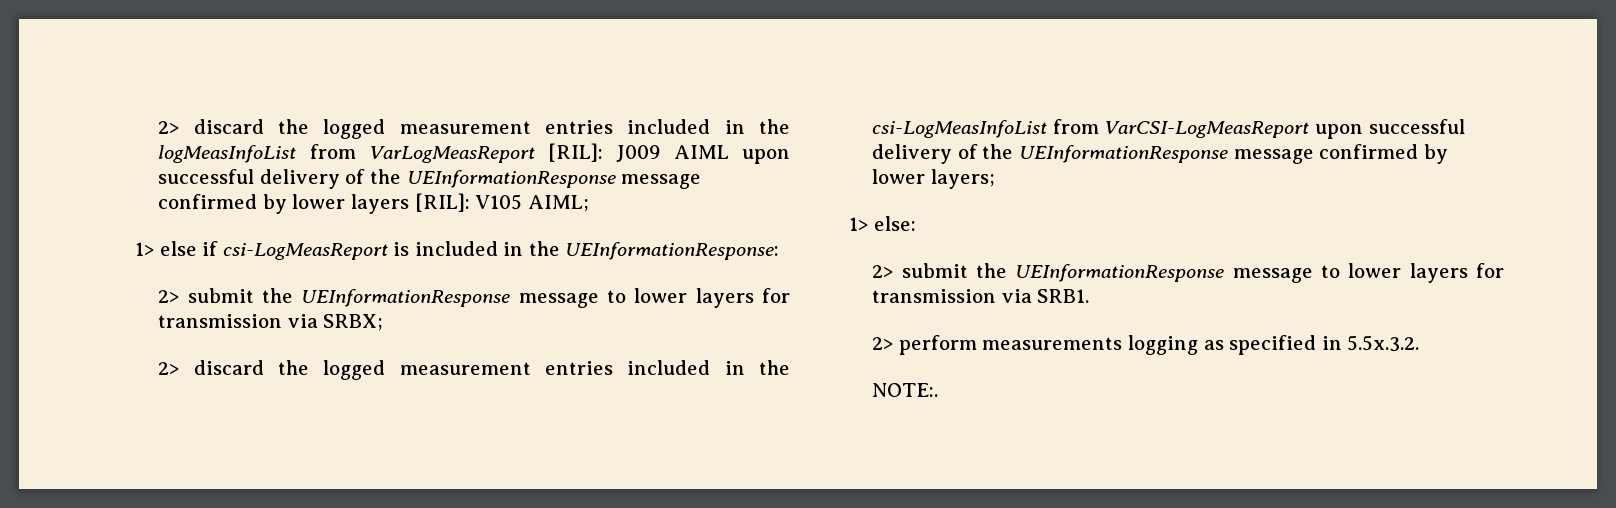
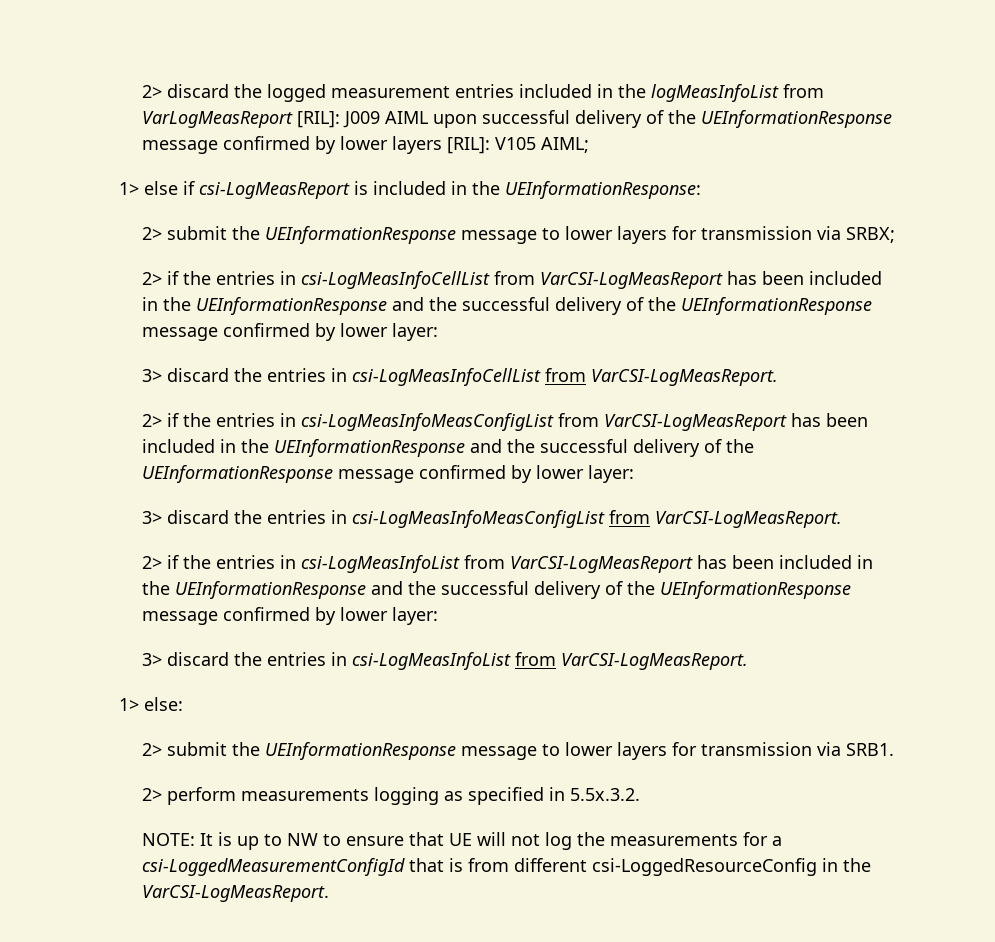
- 2> discard the logged measurement entries included in the csi-LogMeasInfoList from VarCSI-LogMeasReport upon successful delivery of the UEInformationResponse message confirmed by lower layers;
+ 2> if the entries in csi-LogMeasInfoCellList from VarCSI-LogMeasReport has been included in the UEInformationResponse and the successful delivery of the UEInformationResponse message confirmed by lower layer:
+ 3> discard the entries in csi-LogMeasInfoCellList from VarCSI-LogMeasReport.
+ 2> if the entries in csi-LogMeasInfoMeasConfigList from VarCSI-LogMeasReport has been included in the UEInformationResponse and the successful delivery of the UEInformationResponse message confirmed by lower layer:
+ 3> discard the entries in csi-LogMeasInfoMeasConfigList from VarCSI-LogMeasReport.
+ 2> if the entries in csi-LogMeasInfoList from VarCSI-LogMeasReport has been included in the UEInformationResponse and the successful delivery of the UEInformationResponse message confirmed by lower layer:
+ 3> discard the entries in csi-LogMeasInfoList from VarCSI-LogMeasReport.
- NOTE:.
+ NOTE: It is up to NW to ensure that UE will not log the measurements for a csi-LoggedMeasurementConfigId that is from different csi-LoggedResourceConfig in the VarCSI-LogMeasReport.

